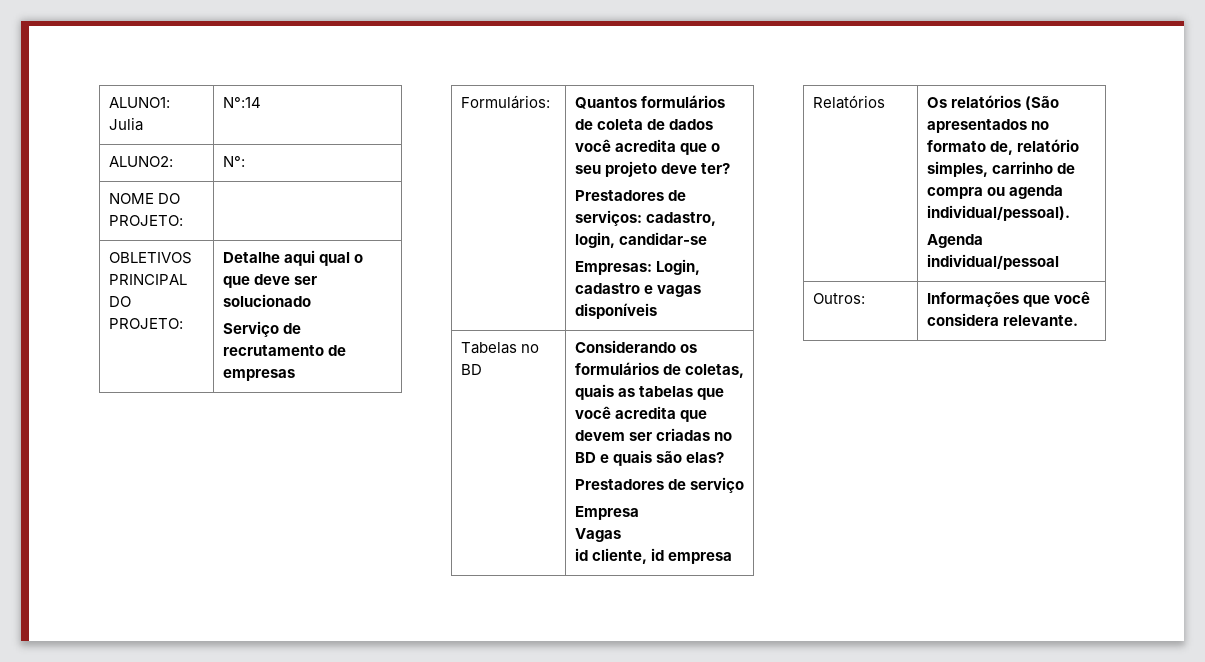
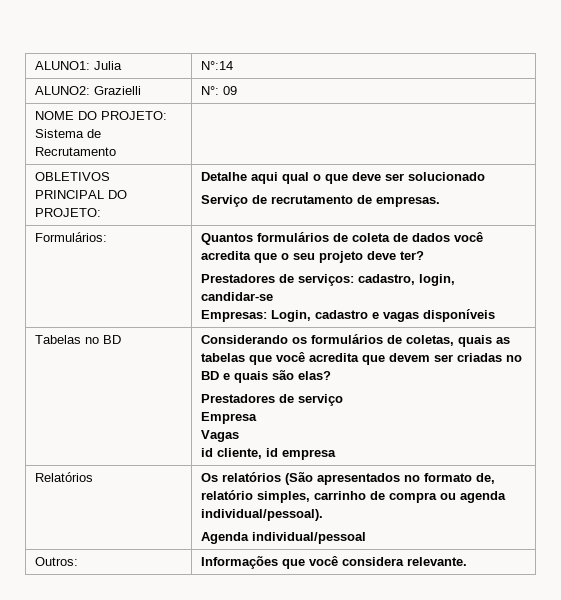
- ALUNO2: | N°:
+ ALUNO2: Grazielli | N°: 09
- NOME DO PROJETO: |
+ NOME DO PROJETO: Sistema de Recrutamento |
  OBLETIVOS PRINCIPAL DO PROJETO: | Detalhe aqui qual o que deve ser solucionado
- Serviço de recrutamento de empresas
+ Serviço de recrutamento de empresas.

